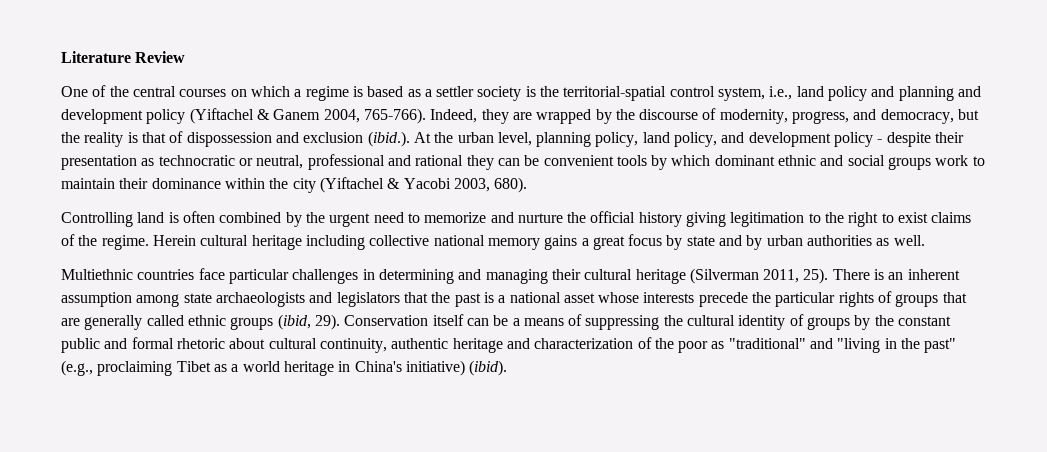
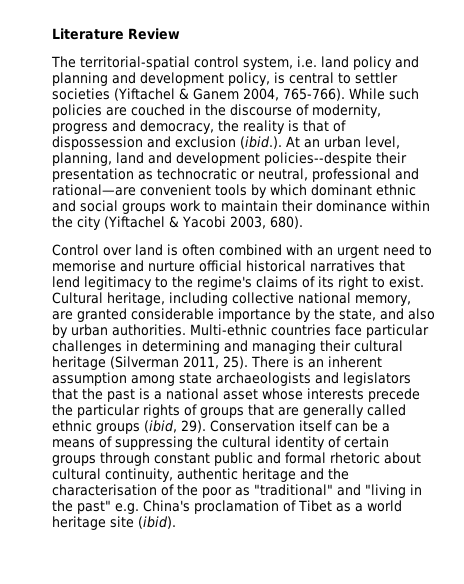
- One of the central courses on which a regime is based as a settler society is the territorial-spatial control system, i.e., land policy and planning and development policy (Yiftachel & Ganem 2004, 765-766).
+ The territorial-spatial control system, i.e. land policy and planning and development policy, is central to settler societies (Yiftachel & Ganem 2004, 765-766).
- Indeed, they are wrapped by the discourse of modernity, progress, and democracy, but the reality is that of dispossession and exclusion (ibid.). At the urban level, planning policy, land policy, and development policy - despite their presentation as technocratic or neutral, professional and rational they can be convenient tools by which dominant ethnic and social groups work to maintain their dominance within the city (Yiftachel & Yacobi 2003, 680).
+ While such policies are couched in the discourse of modernity, progress and democracy, the reality is that of dispossession and exclusion (ibid.). At an urban level, planning, land and development policies--despite their presentation as technocratic or neutral, professional and rational—are convenient tools by which dominant ethnic and social groups work to maintain their dominance within the city (Yiftachel & Yacobi 2003, 680).
- Controlling land is often combined by the urgent need to memorize and nurture the official history giving legitimation to the right to exist claims of the regime. Herein cultural heritage including collective national memory gains a great focus by state and by urban authorities as well.
- Multiethnic countries face particular challenges in determining and managing their cultural heritage (Silverman 2011, 25).
+ Control over land is often combined with an urgent need to memorise and nurture official historical narratives that lend legitimacy to the regime's claims of its right to exist. Cultural heritage, including collective national memory, are granted considerable importance by the state, and also by urban authorities. Multi-ethnic countries face particular challenges in determining and managing their cultural heritage (Silverman 2011, 25).
- Conservation itself can be a means of suppressing the cultural identity of groups by the constant public and formal rhetoric about cultural continuity, authentic heritage and characterization of the poor as "traditional" and "living in the past" (e.g., proclaiming Tibet as a world heritage in China's initiative) (ibid).
+ Conservation itself can be a means of suppressing the cultural identity of certain groups through constant public and formal rhetoric about cultural continuity, authentic heritage and the characterisation of the poor as "traditional" and "living in the past" e.g. China's proclamation of Tibet as a world heritage site (ibid).

